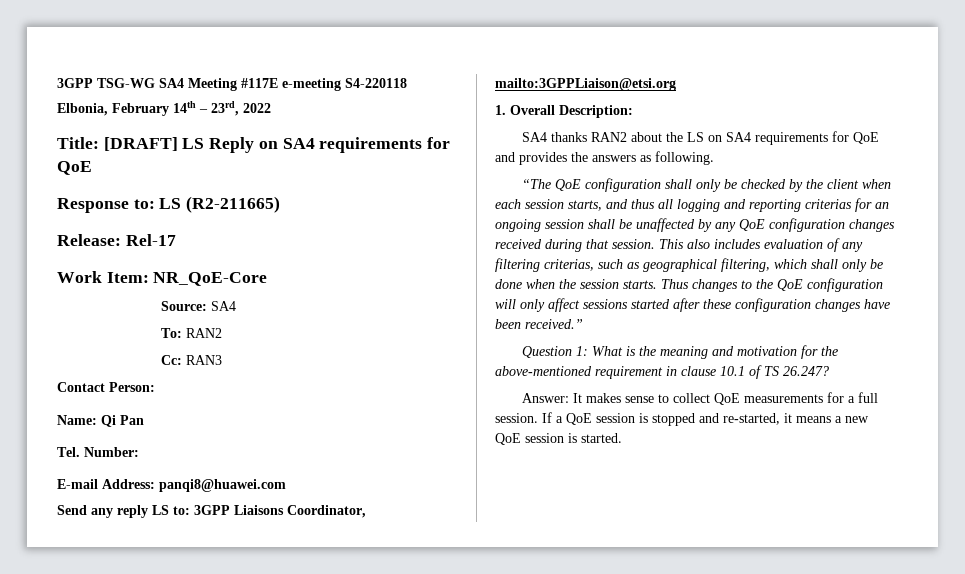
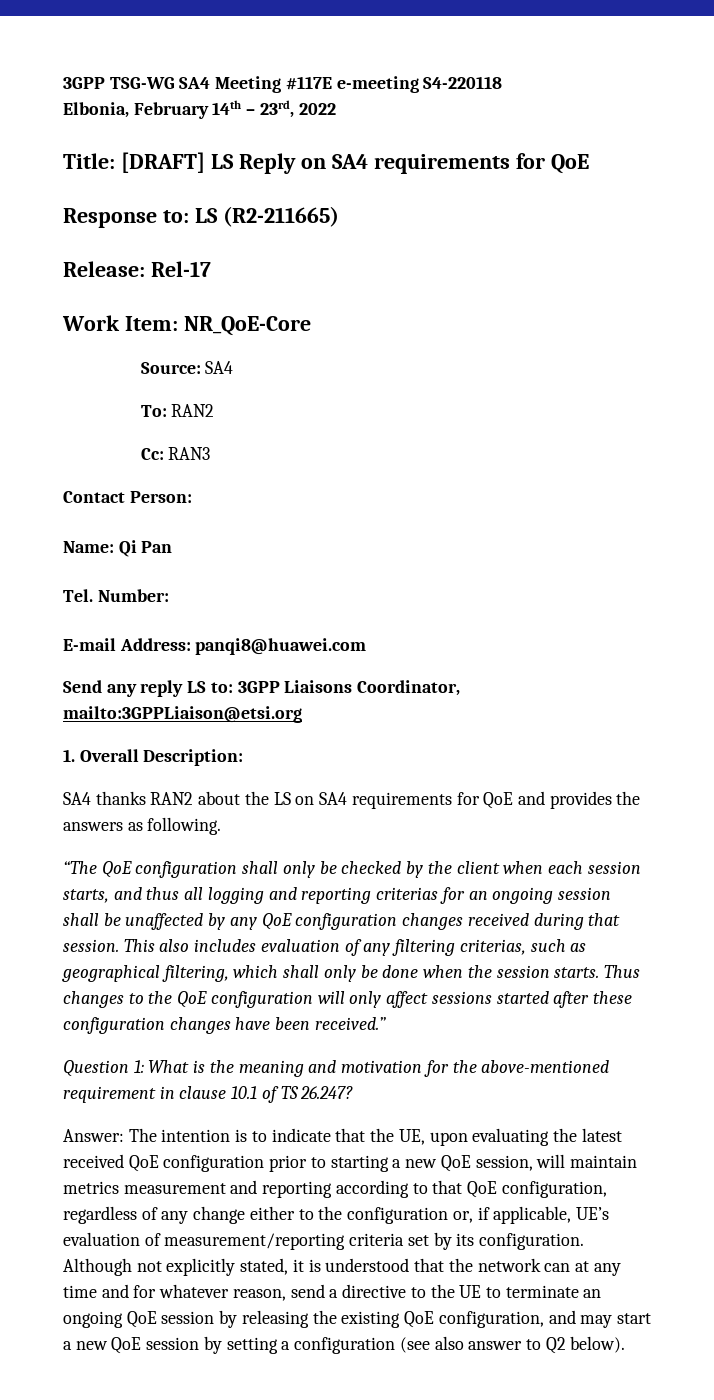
- Answer: It makes sense to collect QoE measurements for a full session. If a QoE session is stopped and re-started, it means a new QoE session is started.
+ Answer: The intention is to indicate that the UE, upon evaluating the latest received QoE configuration prior to starting a new QoE session, will maintain metrics measurement and reporting according to that QoE configuration, regardless of any change either to the configuration or, if applicable, UE’s evaluation of measurement/reporting criteria set by its configuration. Although not explicitly stated, it is understood that the network can at any time and for whatever reason, send a directive to the UE to terminate an ongoing QoE session by releasing the existing QoE configuration, and may start a new QoE session by setting a configuration (see also answer to Q2 below).

